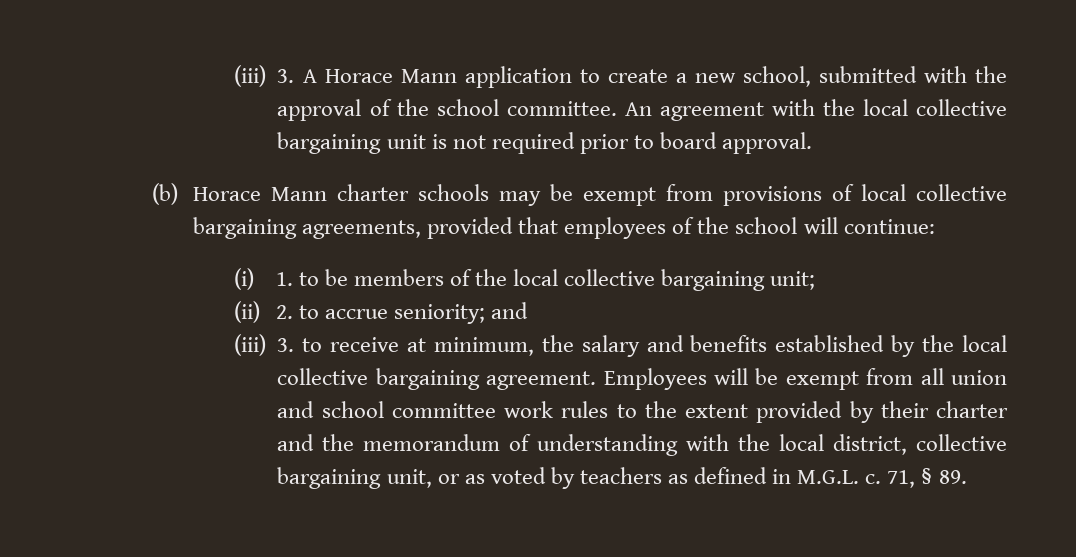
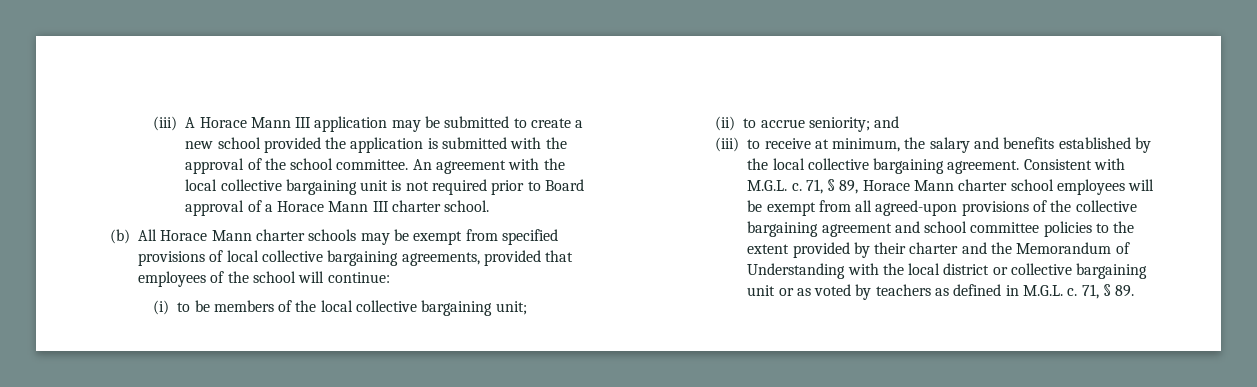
- (iii) 3. A Horace Mann application to create a new school, submitted with the approval of the school committee.
+ (iii) A Horace Mann III application may be submitted to create a new school provided the application is submitted with the approval of the school committee.
- An agreement with the local collective bargaining unit is not required prior to board approval.
+ An agreement with the local collective bargaining unit is not required prior to Board approval of a Horace Mann III charter school.
- (b) Horace Mann charter schools may be exempt from provisions of local collective bargaining agreements, provided that employees of the school will continue:
+ (b) All Horace Mann charter schools may be exempt from specified provisions of local collective bargaining agreements, provided that employees of the school will continue:
- (i) 1. to be members of the local collective bargaining unit;
+ (i) to be members of the local collective bargaining unit;
- (ii) 2. to accrue seniority; and
+ (ii) to accrue seniority; and
- (iii) 3. to receive at minimum, the salary and benefits established by the local collective bargaining agreement.
+ (iii) to receive at minimum, the salary and benefits established by the local collective bargaining agreement.
- Employees will be exempt from all union and school committee work rules to the extent provided by their charter and the memorandum of understanding with the local district, collective bargaining unit, or as voted by teachers as defined in M.G.L. c.
+ Consistent with M.G.L. c. 71, § 89, Horace Mann charter school employees will be exempt from all agreed-upon provisions of the collective bargaining agreement and school committee policies to the extent provided by their charter and the Memorandum of Understanding with the local district or collective bargaining unit or as voted by teachers as defined in M.G.L. c.

